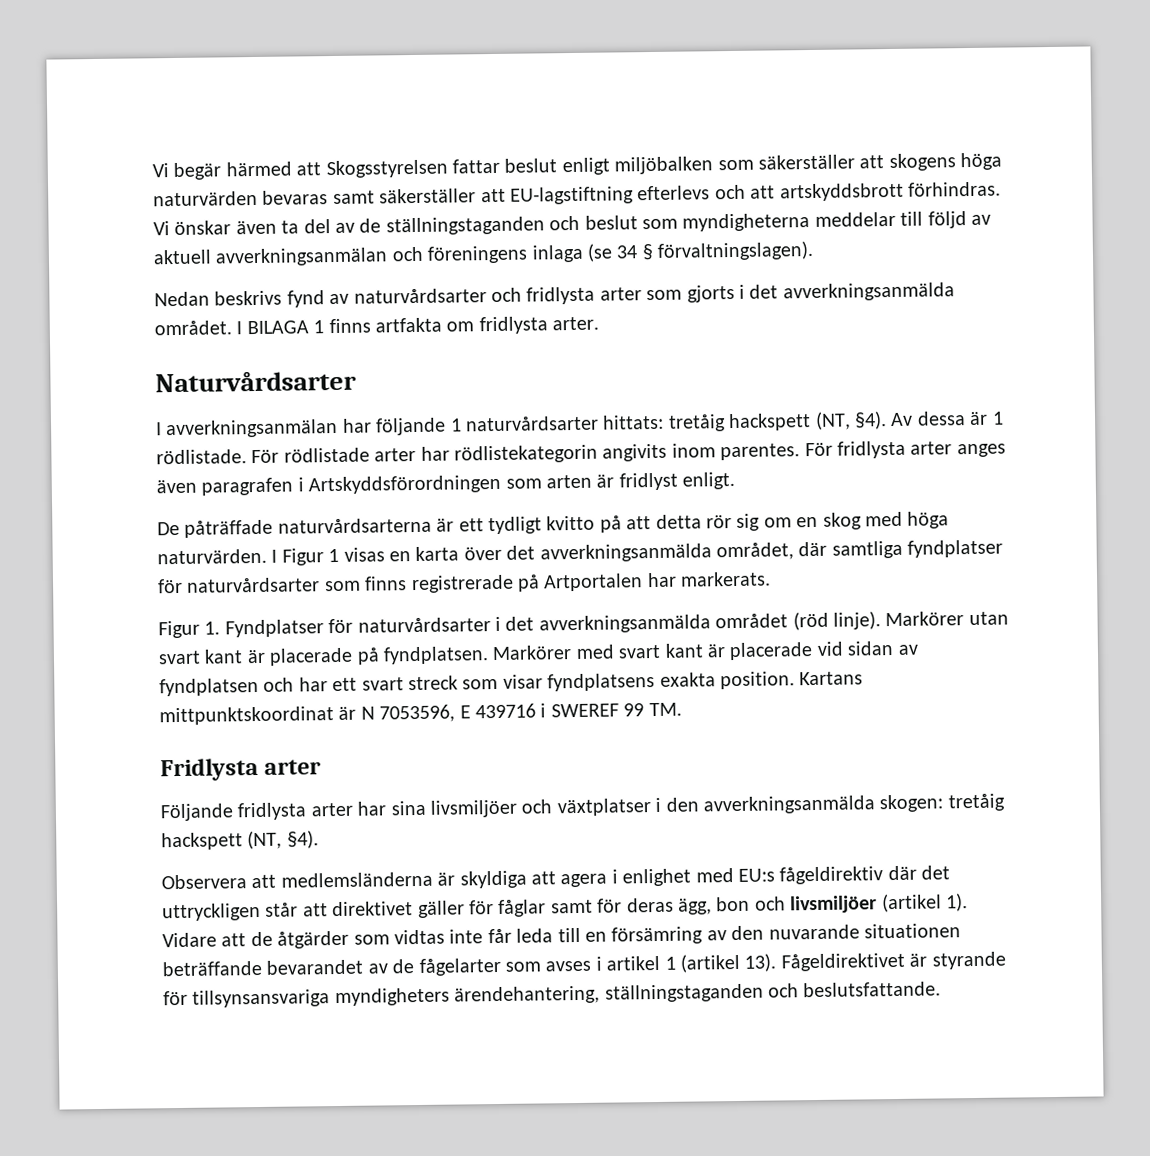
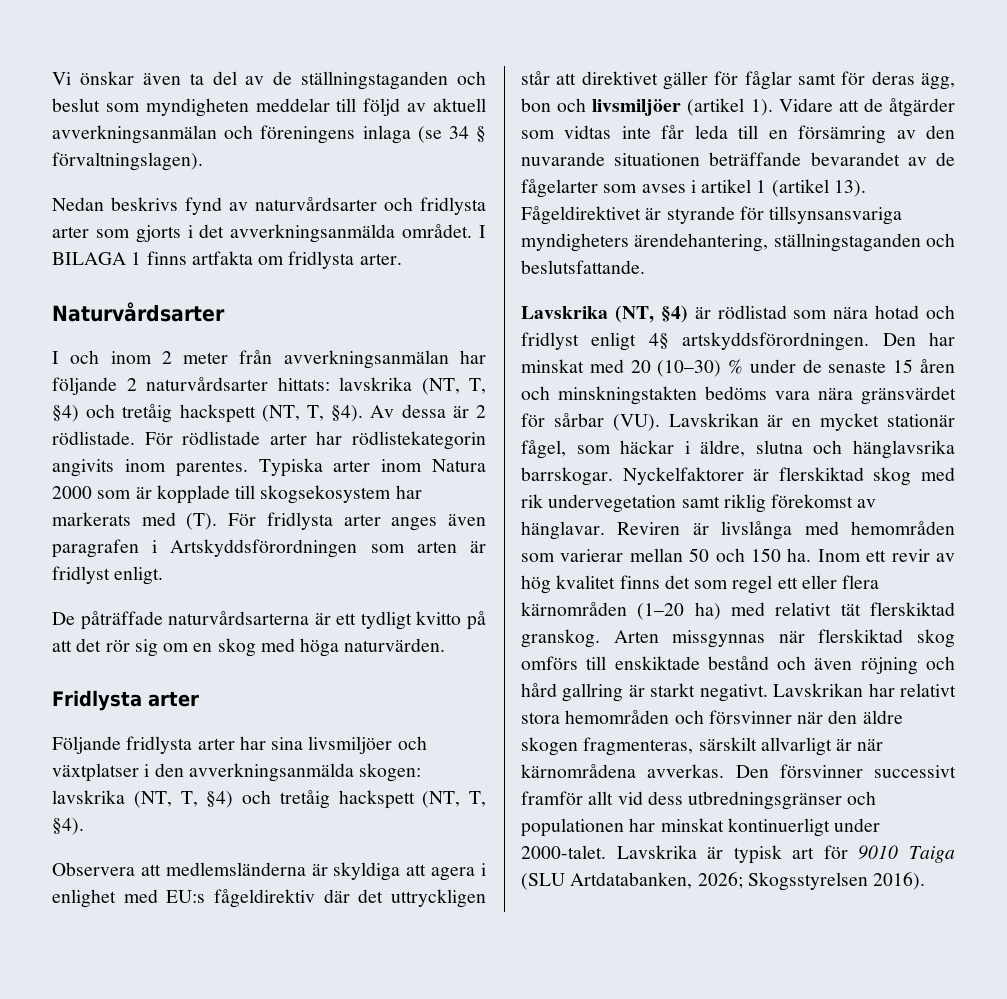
- Vi begär härmed att Skogsstyrelsen fattar beslut enligt miljöbalken som säkerställer att skogens höga naturvärden bevaras samt säkerställer att EU-lagstiftning efterlevs och att artskyddsbrott förhindras. Vi önskar även ta del av de ställningstaganden och beslut som myndigheterna meddelar till följd av aktuell avverkningsanmälan och föreningens inlaga (se 34 § förvaltningslagen).
+ Vi önskar även ta del av de ställningstaganden och beslut som myndigheten meddelar till följd av aktuell avverkningsanmälan och föreningens inlaga (se 34 § förvaltningslagen).
- I avverkningsanmälan har följande 1 naturvårdsarter hittats: tretåig hackspett (NT, §4).
+ I och inom 2 meter från avverkningsanmälan har följande 2 naturvårdsarter hittats: lavskrika (NT, T, §4) och tretåig hackspett (NT, T, §4).
- Av dessa är 1 rödlistade.
+ Av dessa är 2 rödlistade.
- För fridlysta arter anges även paragrafen i Artskyddsförordningen som arten är fridlyst enligt.
+ Typiska arter inom Natura 2000 som är kopplade till skogsekosystem har markerats med (T). För fridlysta arter anges även paragrafen i Artskyddsförordningen som arten är fridlyst enligt.
- De påträffade naturvårdsarterna är ett tydligt kvitto på att detta rör sig om en skog med höga naturvärden. I Figur 1 visas en karta över det avverkningsanmälda området, där samtliga fyndplatser för naturvårdsarter som finns registrerade på Artportalen har markerats.
- Figur 1. Fyndplatser för naturvårdsarter i det avverkningsanmälda området (röd linje). Markörer utan svart kant är placerade på fyndplatsen. Markörer med svart kant är placerade vid sidan av fyndplatsen och har ett svart streck som visar fyndplatsens exakta position. Kartans mittpunktskoordinat är N 7053596, E 439716 i SWEREF 99 TM.
+ De påträffade naturvårdsarterna är ett tydligt kvitto på att det rör sig om en skog med höga naturvärden.
- Följande fridlysta arter har sina livsmiljöer och växtplatser i den avverkningsanmälda skogen: tretåig hackspett (NT, §4).
+ Följande fridlysta arter har sina livsmiljöer och växtplatser i den avverkningsanmälda skogen: lavskrika (NT, T, §4) och tretåig hackspett (NT, T, §4).
+ Lavskrika (NT, §4) är rödlistad som nära hotad och fridlyst enligt 4§ artskyddsförordningen. Den har minskat med 20 (10–30) % under de senaste 15 åren och minskningstakten bedöms vara nära gränsvärdet för sårbar (VU). Lavskrikan är en mycket stationär fågel, som häckar i äldre, slutna och hänglavsrika barrskogar. Nyckelfaktorer är flerskiktad skog med rik undervegetation samt riklig förekomst av hänglavar. Reviren är livslånga med hemområden som varierar mellan 50 och 150 ha. Inom ett revir av hög kvalitet finns det som regel ett eller flera kärnområden (1–20 ha) med relativt tät flerskiktad granskog. Arten missgynnas när flerskiktad skog omförs till enskiktade bestånd och även röjning och hård gallring är starkt negativt. Lavskrikan har relativt stora hemområden och försvinner när den äldre skogen fragmenteras, särskilt allvarligt är när kärnområdena avverkas. Den försvinner successivt framför allt vid dess utbredningsgränser och populationen har minskat kontinuerligt under 2000-talet. Lavskrika är typisk art för 9010 Taiga (SLU Artdatabanken, 2026; Skogsstyrelsen 2016).

